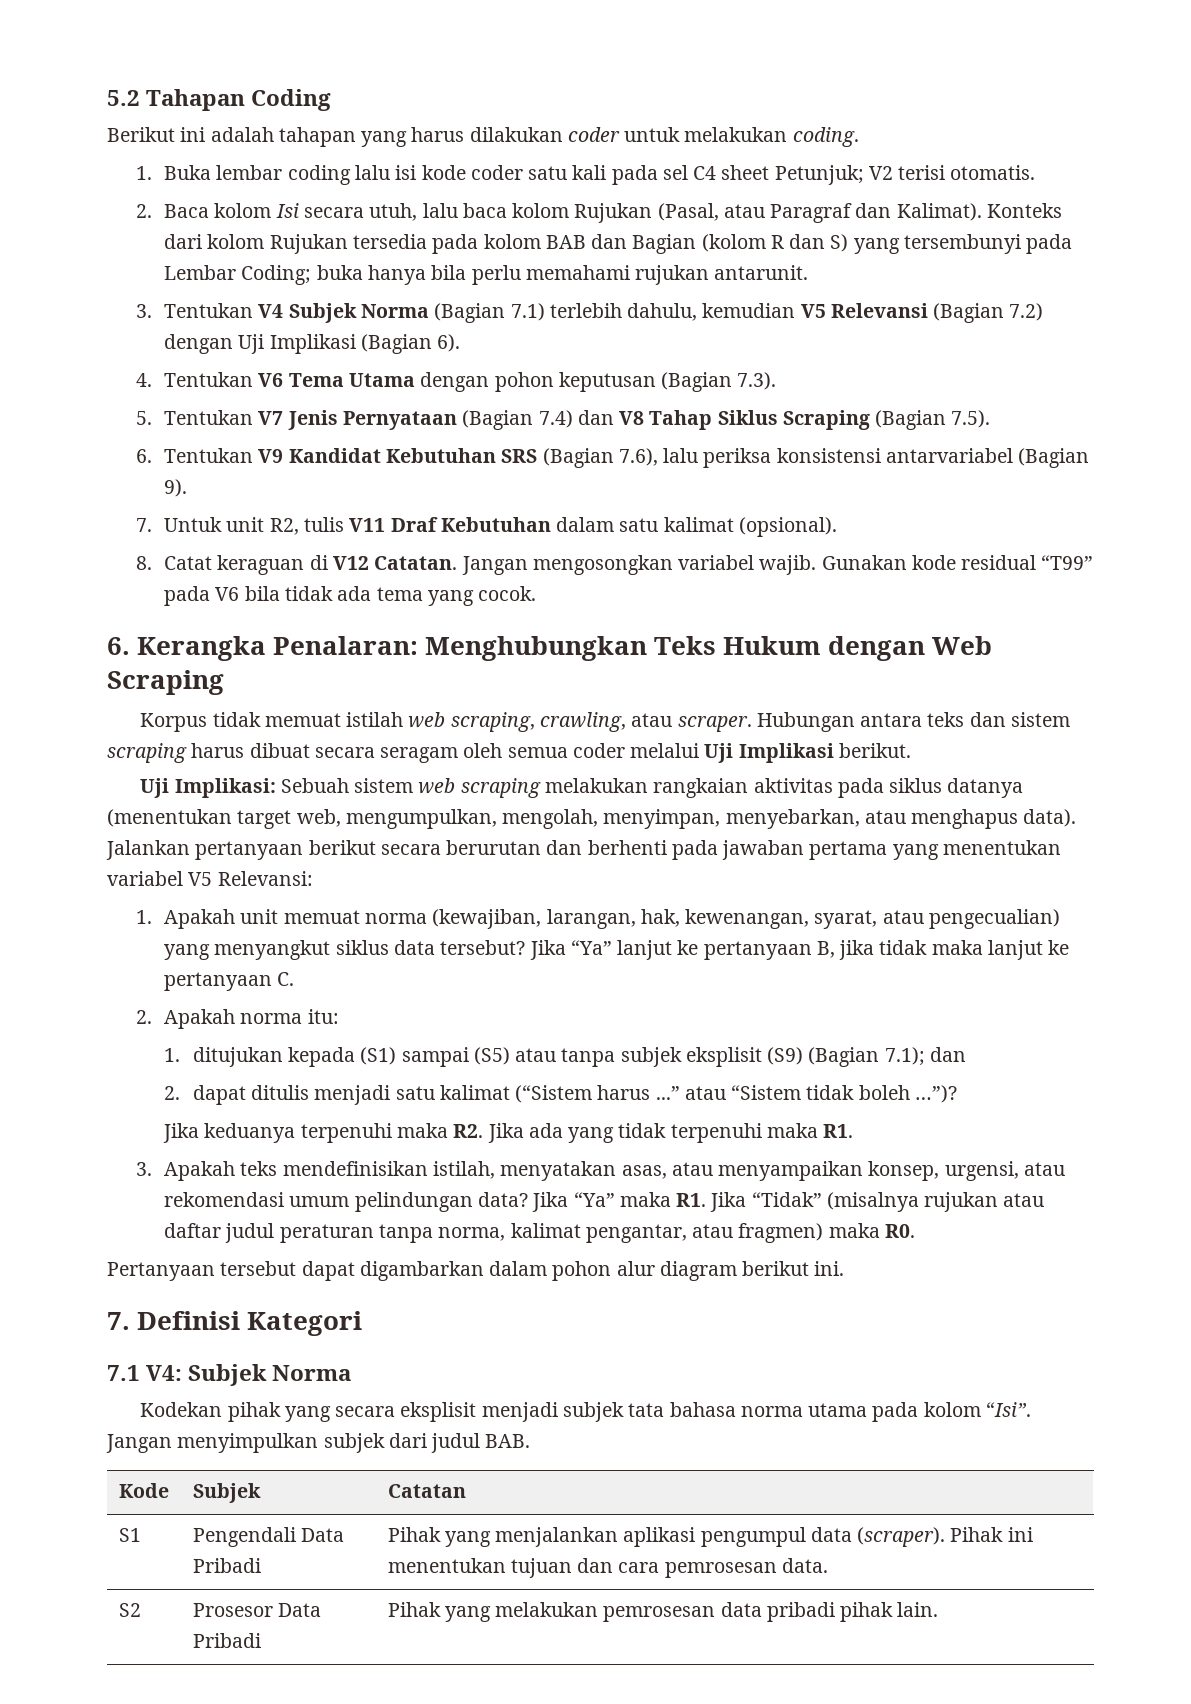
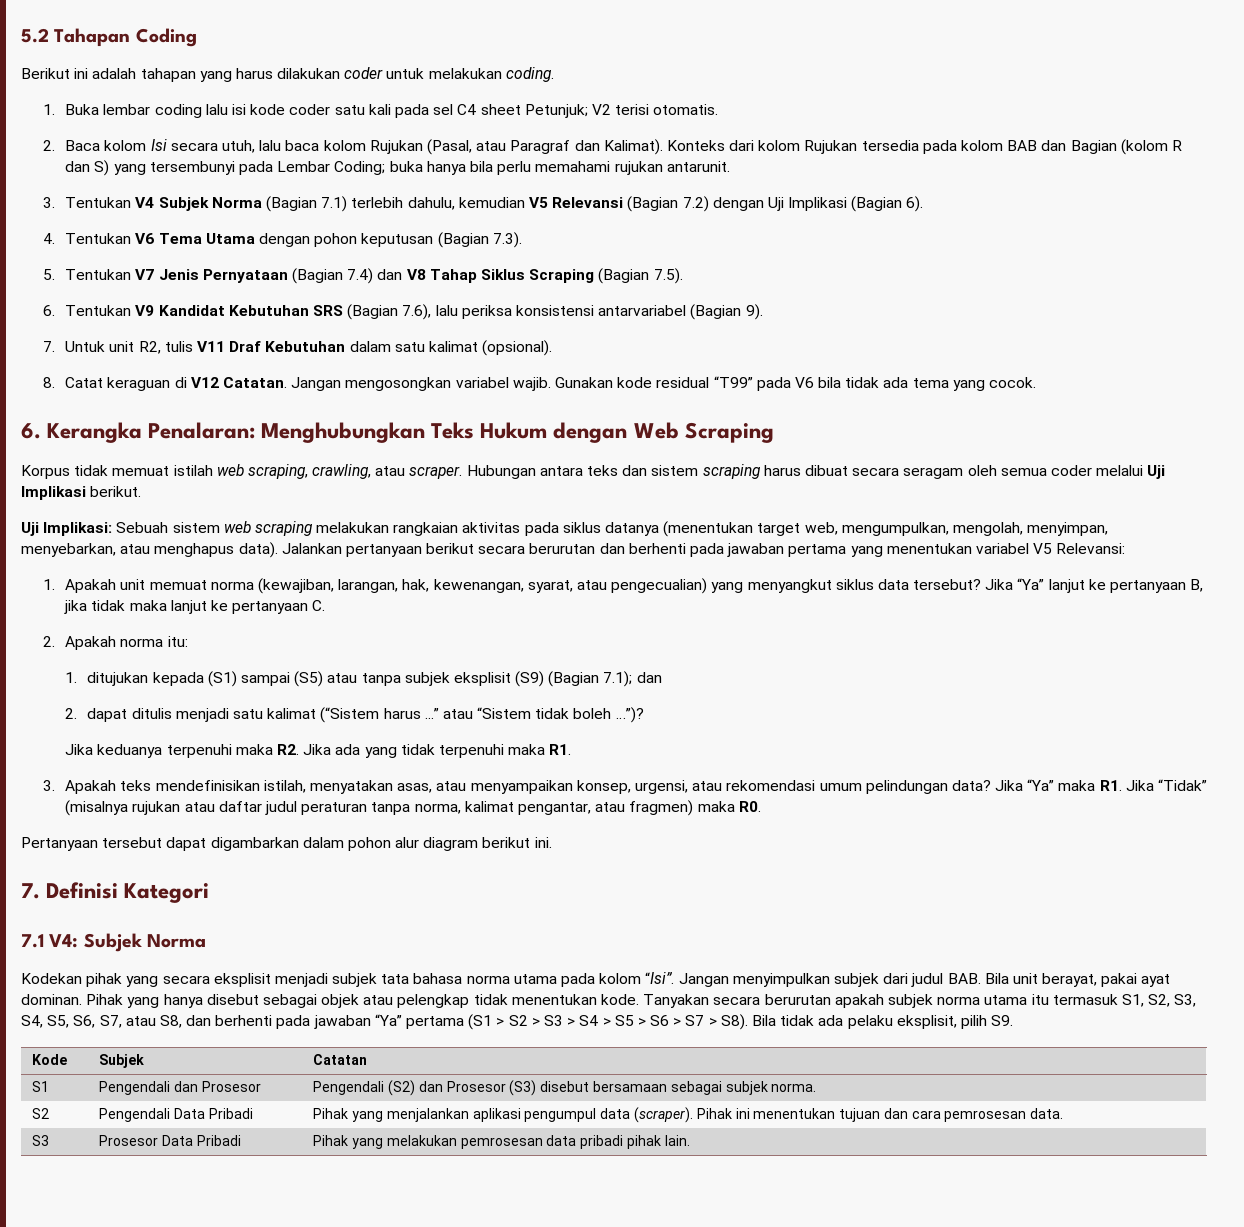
- Jangan menyimpulkan subjek dari judul BAB.
+ Jangan menyimpulkan subjek dari judul BAB. Bila unit berayat, pakai ayat dominan. Pihak yang hanya disebut sebagai objek atau pelengkap tidak menentukan kode. Tanyakan secara berurutan apakah subjek norma utama itu termasuk S1, S2, S3, S4, S5, S6, S7, atau S8, dan berhenti pada jawaban “Ya” pertama (S1 > S2 > S3 > S4 > S5 > S6 > S7 > S8). Bila tidak ada pelaku eksplisit, pilih S9.
  Kode | Subjek | Catatan
- S1 | Pengendali Data Pribadi | Pihak yang menjalankan aplikasi pengumpul data (scraper). Pihak ini menentukan tujuan dan cara pemrosesan data.
+ S1 | Pengendali dan Prosesor | Pengendali (S2) dan Prosesor (S3) disebut bersamaan sebagai subjek norma.
+ S2 | Pengendali Data Pribadi | Pihak yang menjalankan aplikasi pengumpul data (scraper). Pihak ini menentukan tujuan dan cara pemrosesan data.
- S2 | Prosesor Data Pribadi | Pihak yang melakukan pemrosesan data pribadi pihak lain.
+ S3 | Prosesor Data Pribadi | Pihak yang melakukan pemrosesan data pribadi pihak lain.

